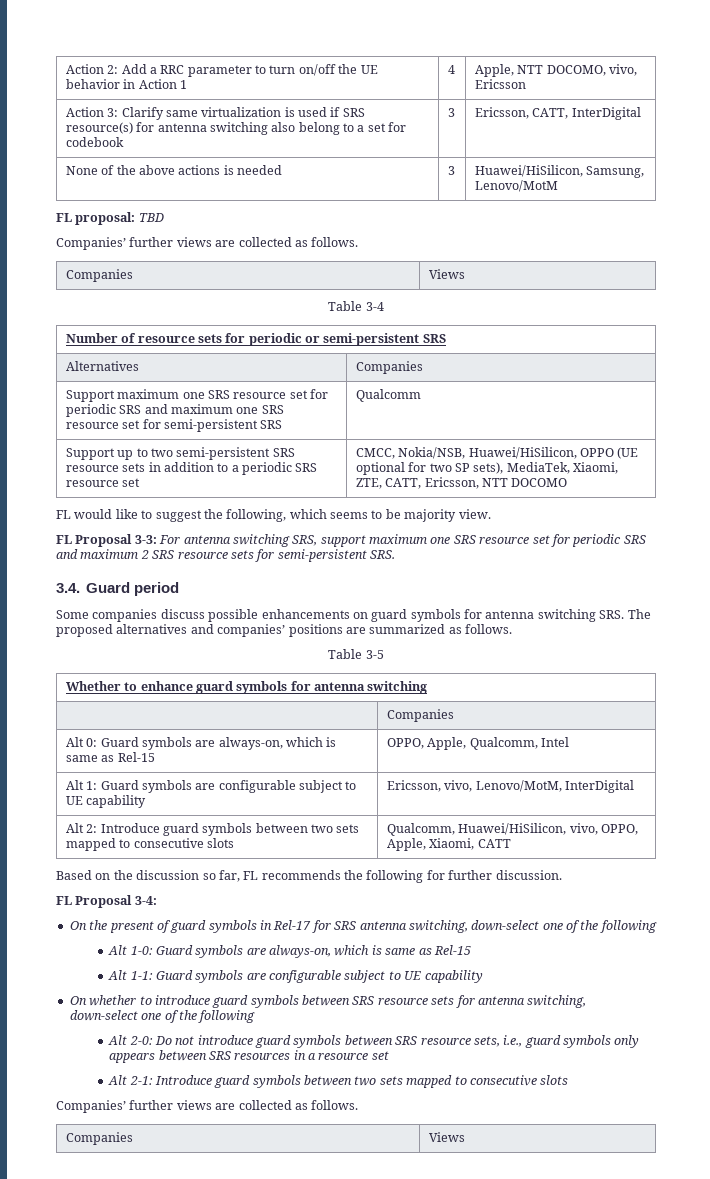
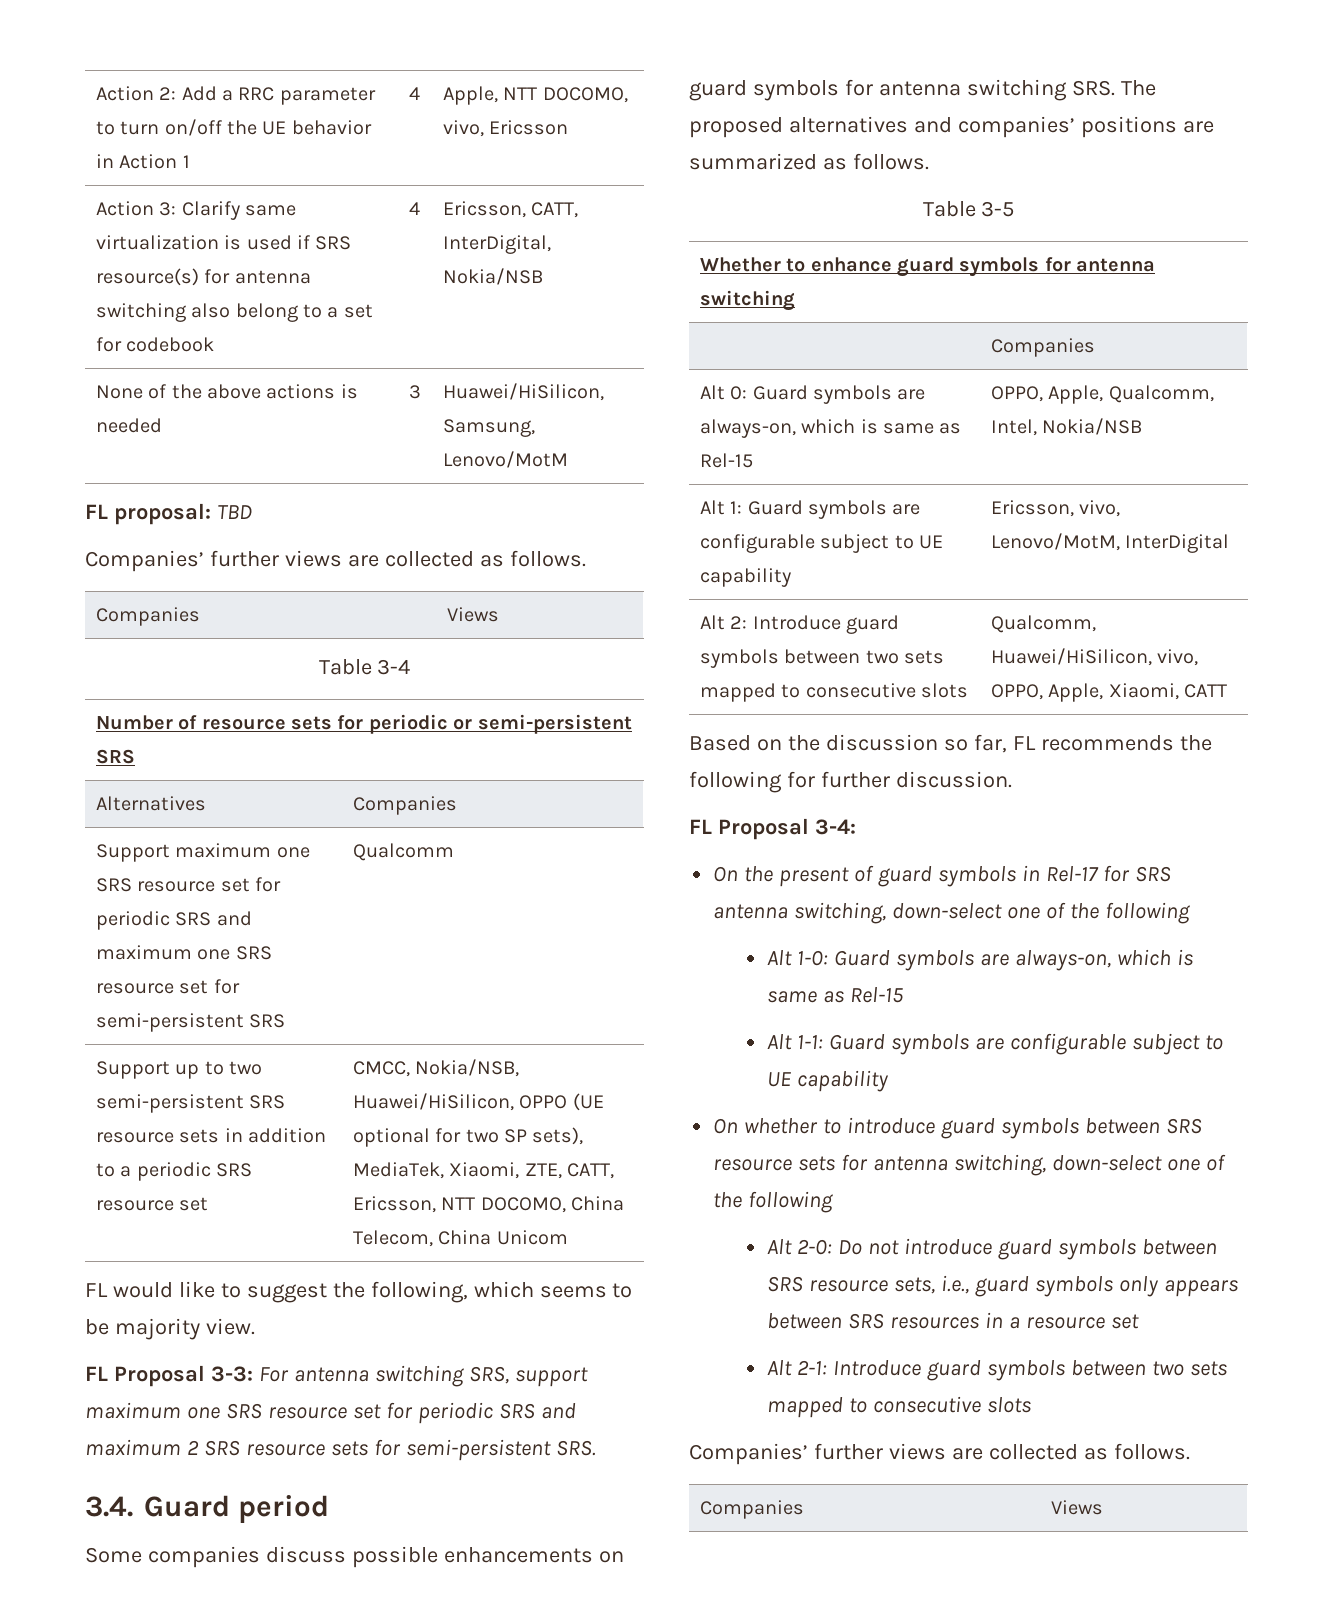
- Action 3: Clarify same virtualization is used if SRS resource(s) for antenna switching also belong to a set for codebook | 3 | Ericsson, CATT, InterDigital
+ Action 3: Clarify same virtualization is used if SRS resource(s) for antenna switching also belong to a set for codebook | 4 | Ericsson, CATT, InterDigital, Nokia/NSB
- Support up to two semi-persistent SRS resource sets in addition to a periodic SRS resource set | CMCC, Nokia/NSB, Huawei/HiSilicon, OPPO (UE optional for two SP sets), MediaTek, Xiaomi, ZTE, CATT, Ericsson, NTT DOCOMO
+ Support up to two semi-persistent SRS resource sets in addition to a periodic SRS resource set | CMCC, Nokia/NSB, Huawei/HiSilicon, OPPO (UE optional for two SP sets), MediaTek, Xiaomi, ZTE, CATT, Ericsson, NTT DOCOMO, China Telecom, China Unicom
- Alt 0: Guard symbols are always-on, which is same as Rel-15 | OPPO, Apple, Qualcomm, Intel
+ Alt 0: Guard symbols are always-on, which is same as Rel-15 | OPPO, Apple, Qualcomm, Intel, Nokia/NSB

